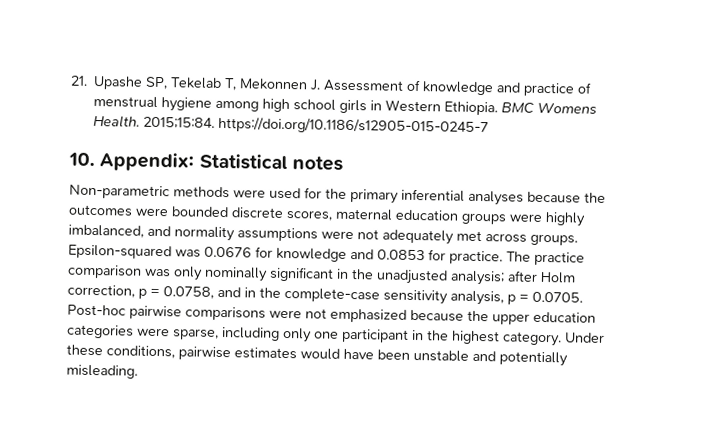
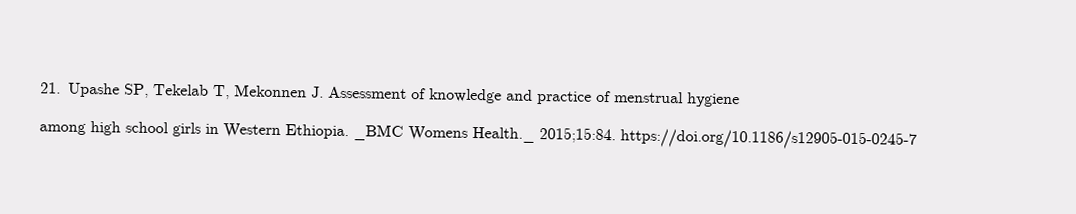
- 21. Upashe SP, Tekelab T, Mekonnen J. Assessment of knowledge and practice of menstrual hygiene among high school girls in Western Ethiopia.
+ 21. Upashe SP, Tekelab T, Mekonnen J. Assessment of knowledge and practice of menstrual hygiene
+ among high school girls in Western Ethiopia.
- BMC Womens Health. 2015;15:84. https://doi.org/10.1186/s12905-015-0245-7
+ _BMC Womens Health._ 2015;15:84. https://doi.org/10.1186/s12905-015-0245-7
- 10. Appendix: Statistical notes
- Non-parametric methods were used for the primary inferential analyses because the outcomes were bounded discrete scores, maternal education groups were highly imbalanced, and normality assumptions were not adequately met across groups. Epsilon-squared was 0.0676 for knowledge and 0.0853 for practice. The practice comparison was only nominally significant in the unadjusted analysis; after Holm correction, p = 0.0758, and in the complete-case sensitivity analysis, p = 0.0705. Post-hoc pairwise comparisons were not emphasized because the upper education categories were sparse, including only one participant in the highest category. Under these conditions, pairwise estimates would have been unstable and potentially misleading.

